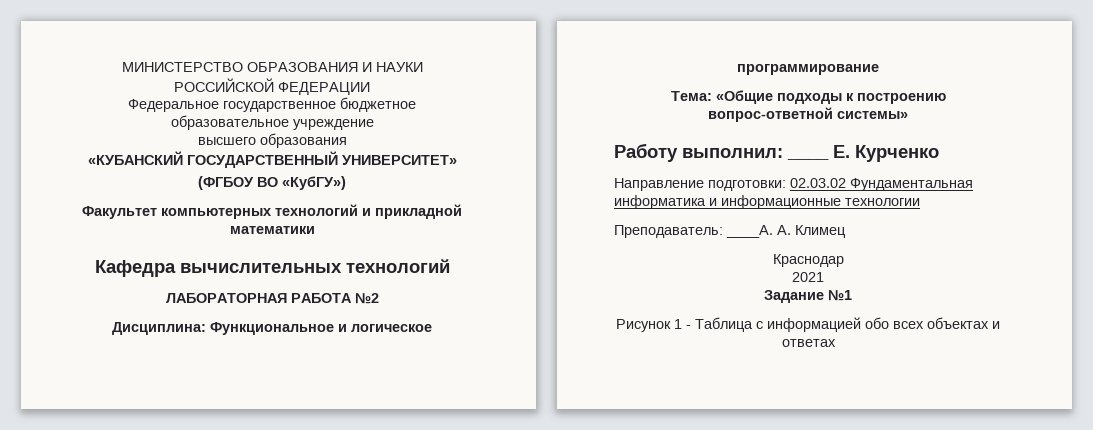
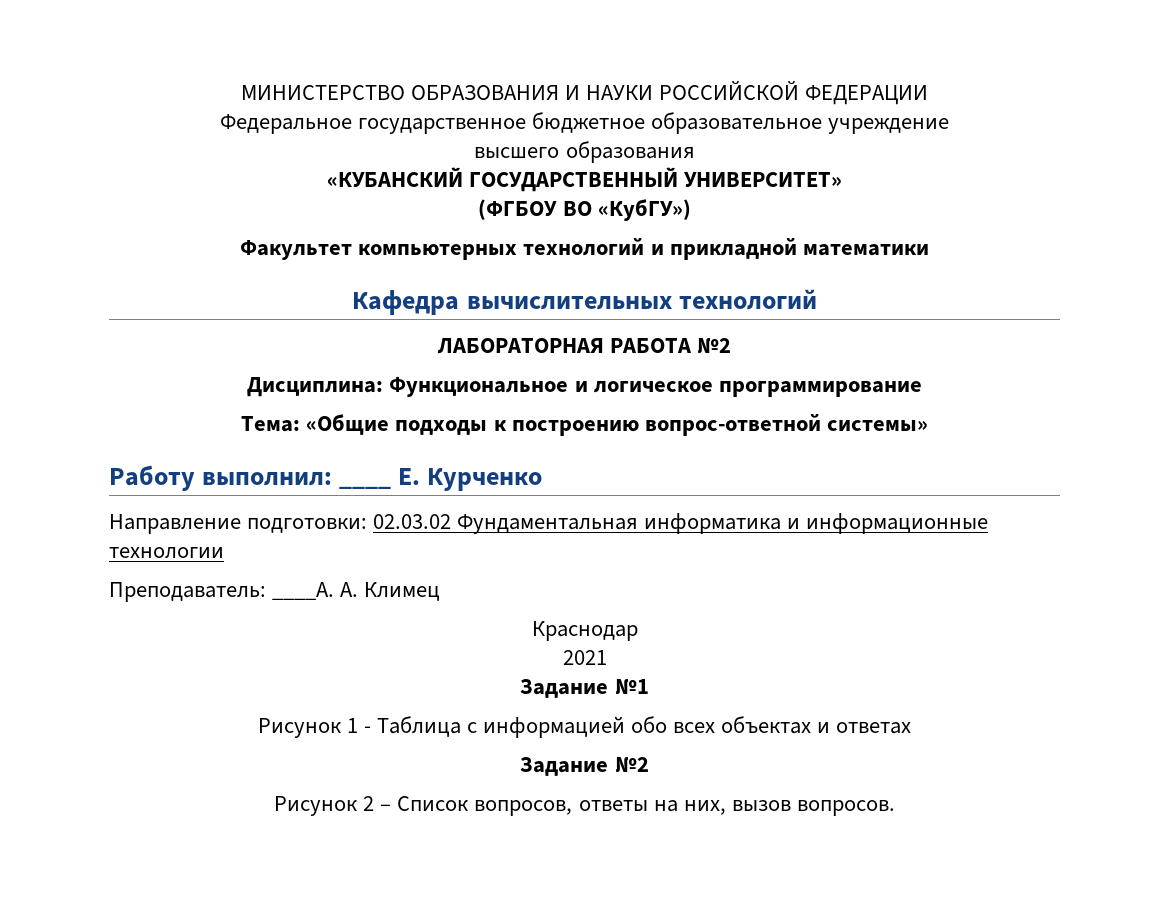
+ Задание №2
+ Рисунок 2 – Список вопросов, ответы на них, вызов вопросов.

